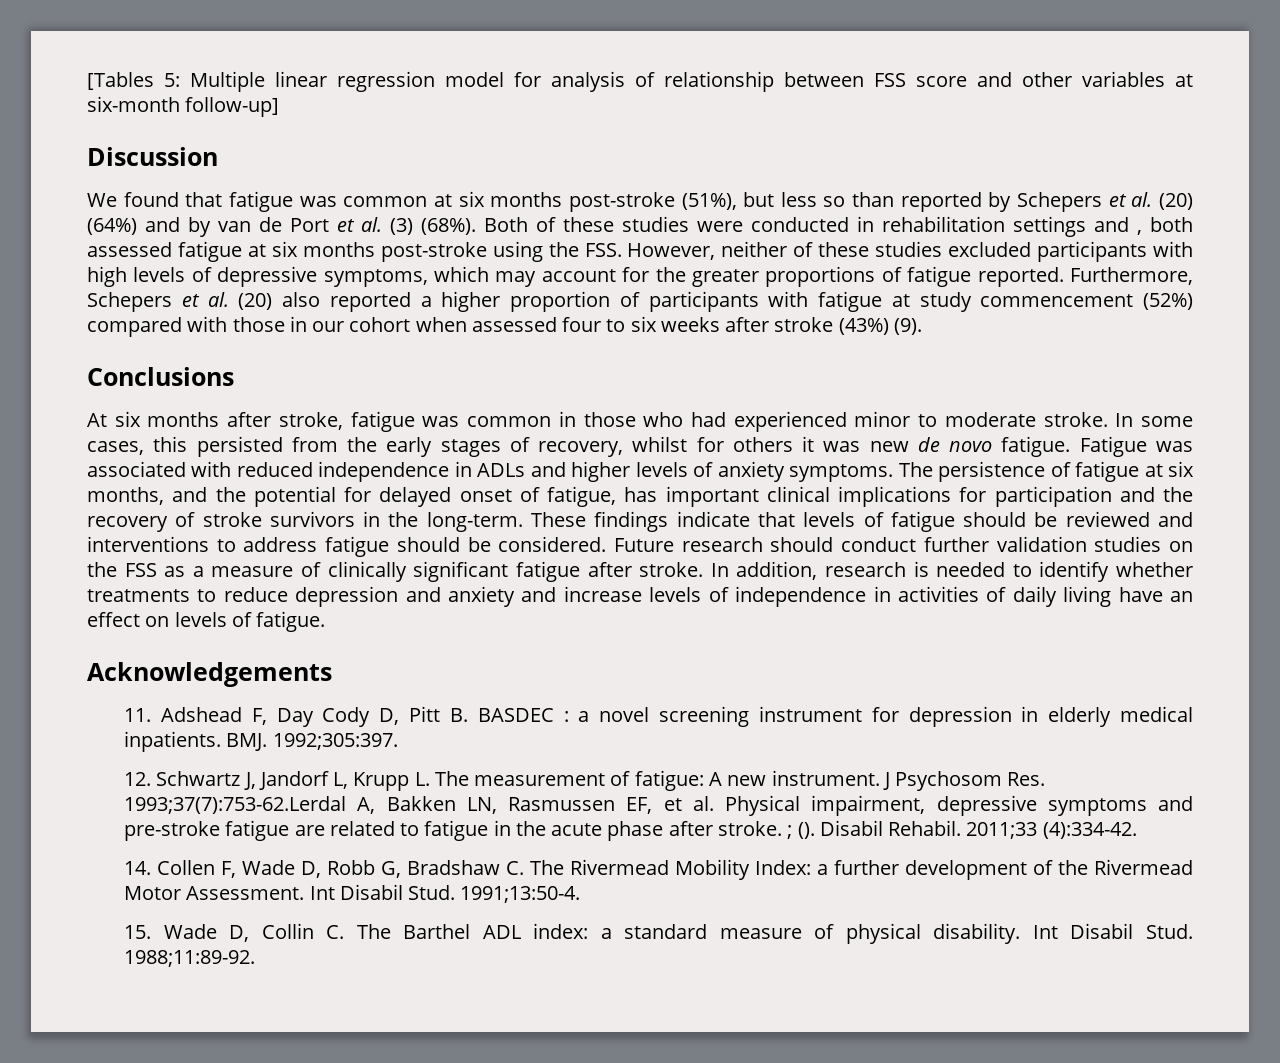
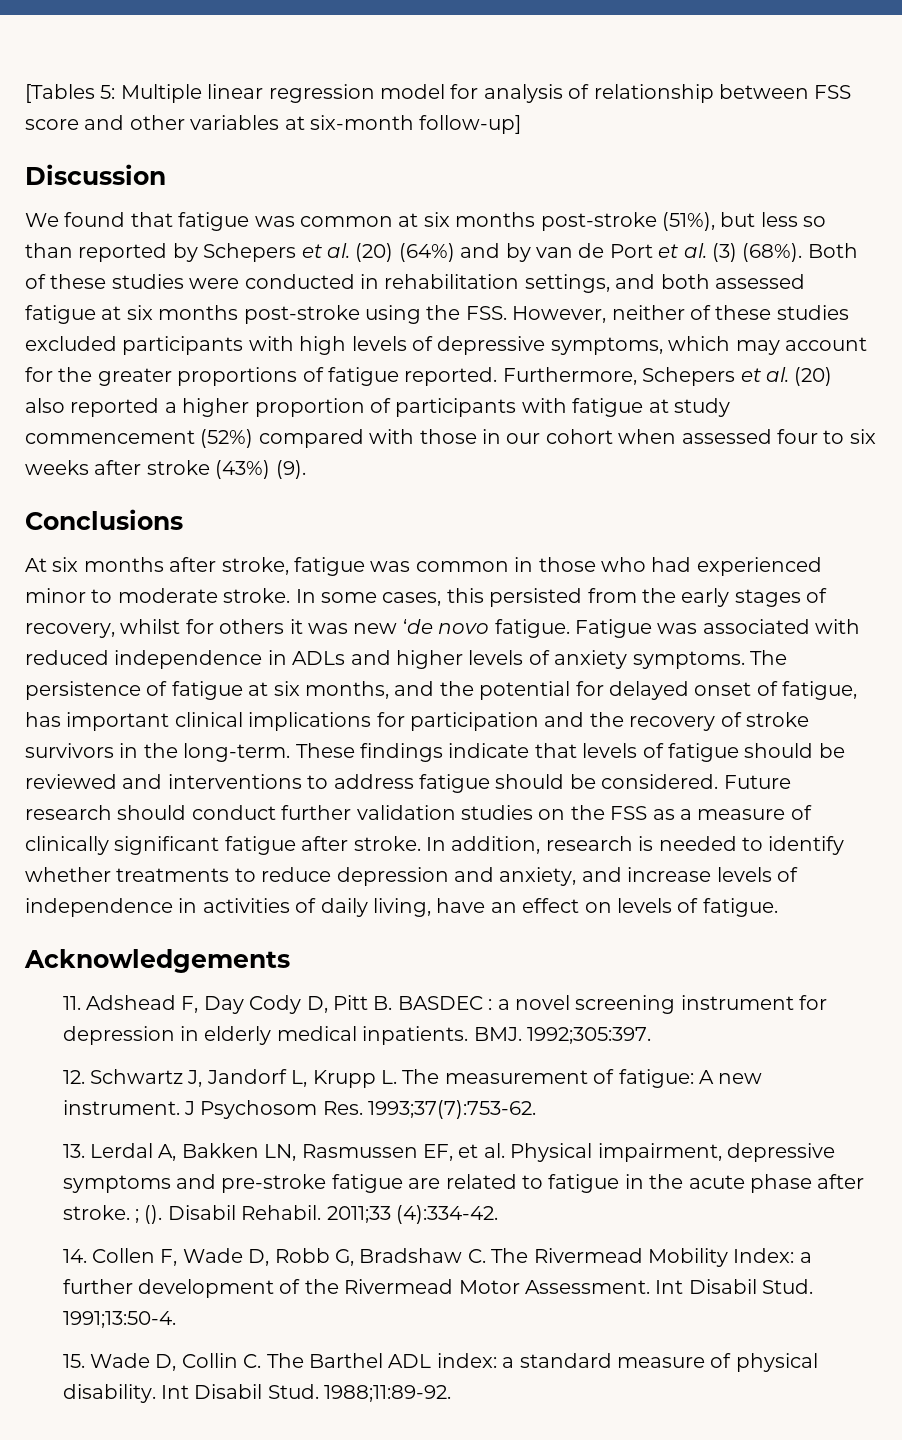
- Both of these studies were conducted in rehabilitation settings and , both assessed fatigue at six months post-stroke using the FSS. However, neither of these studies excluded participants with high levels of depressive symptoms, which may account for the greater proportions of fatigue reported.
+ Both of these studies were conducted in rehabilitation settings, and both assessed fatigue at six months post-stroke using the FSS. However, neither of these studies excluded participants with high levels of depressive symptoms, which may account for the greater proportions of fatigue reported.
- In some cases, this persisted from the early stages of recovery, whilst for others it was new de novo fatigue.
+ In some cases, this persisted from the early stages of recovery, whilst for others it was new ‘de novo fatigue.
- In addition, research is needed to identify whether treatments to reduce depression and anxiety and increase levels of independence in activities of daily living have an effect on levels of fatigue.
+ In addition, research is needed to identify whether treatments to reduce depression and anxiety, and increase levels of independence in activities of daily living, have an effect on levels of fatigue.
- J Psychosom Res. 1993;37(7):753-62.Lerdal A, Bakken LN, Rasmussen EF, et al. Physical impairment, depressive symptoms and pre-stroke fatigue are related to fatigue in the acute phase after stroke. ; ().
+ J Psychosom Res. 1993;37(7):753-62.
+ 13. Lerdal A, Bakken LN, Rasmussen EF, et al. Physical impairment, depressive symptoms and pre-stroke fatigue are related to fatigue in the acute phase after stroke. ; ().

